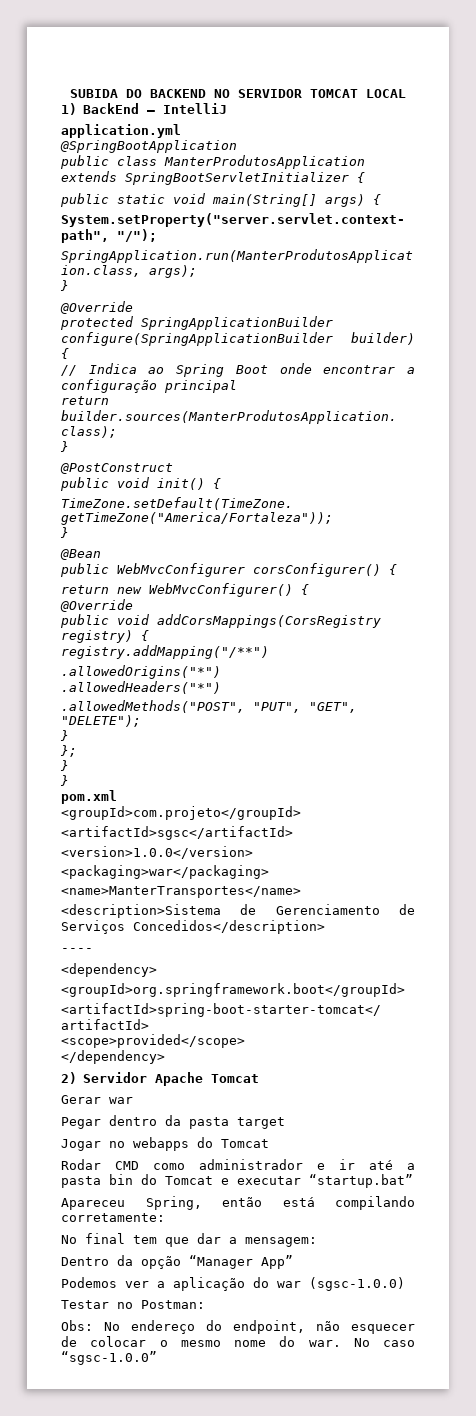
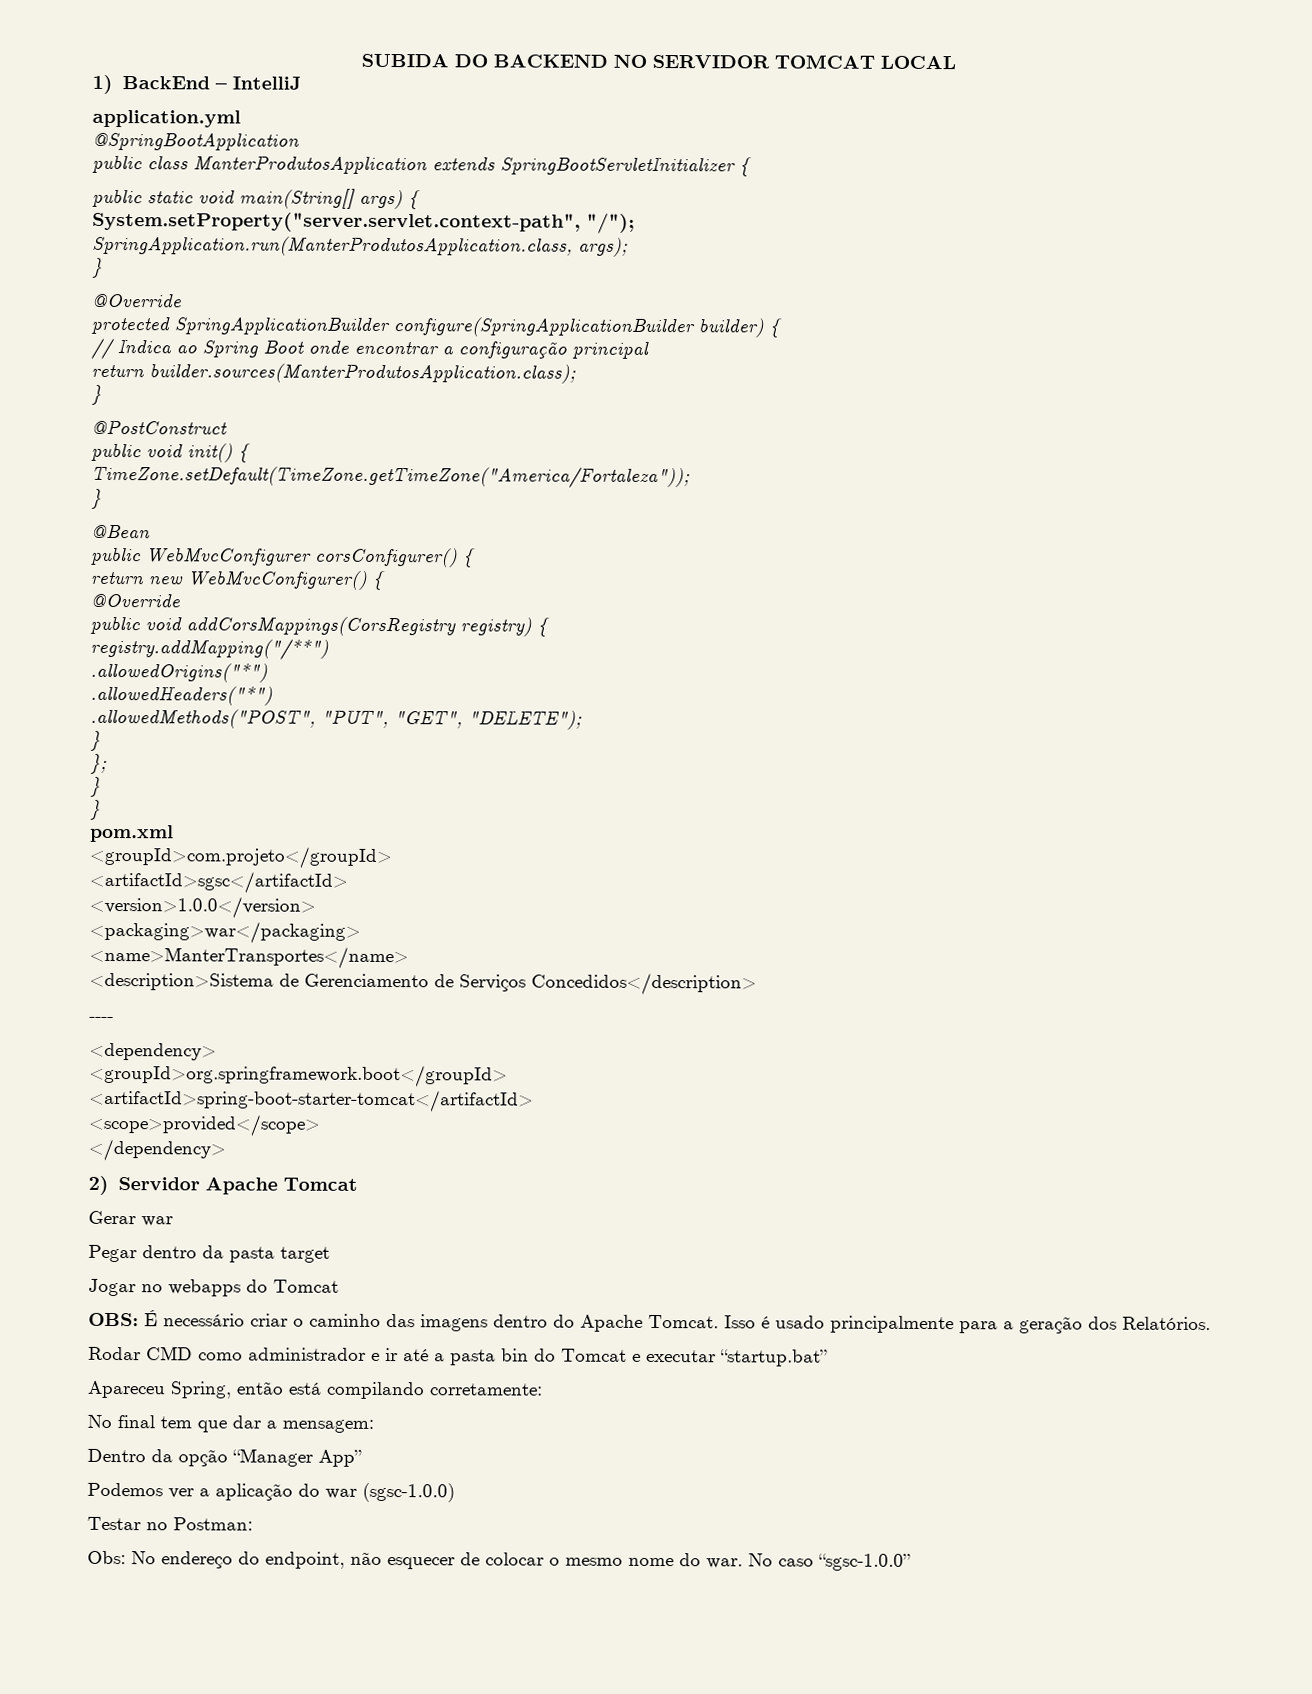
+ OBS: É necessário criar o caminho das imagens dentro do Apache Tomcat. Isso é usado principalmente para a geração dos Relatórios.

